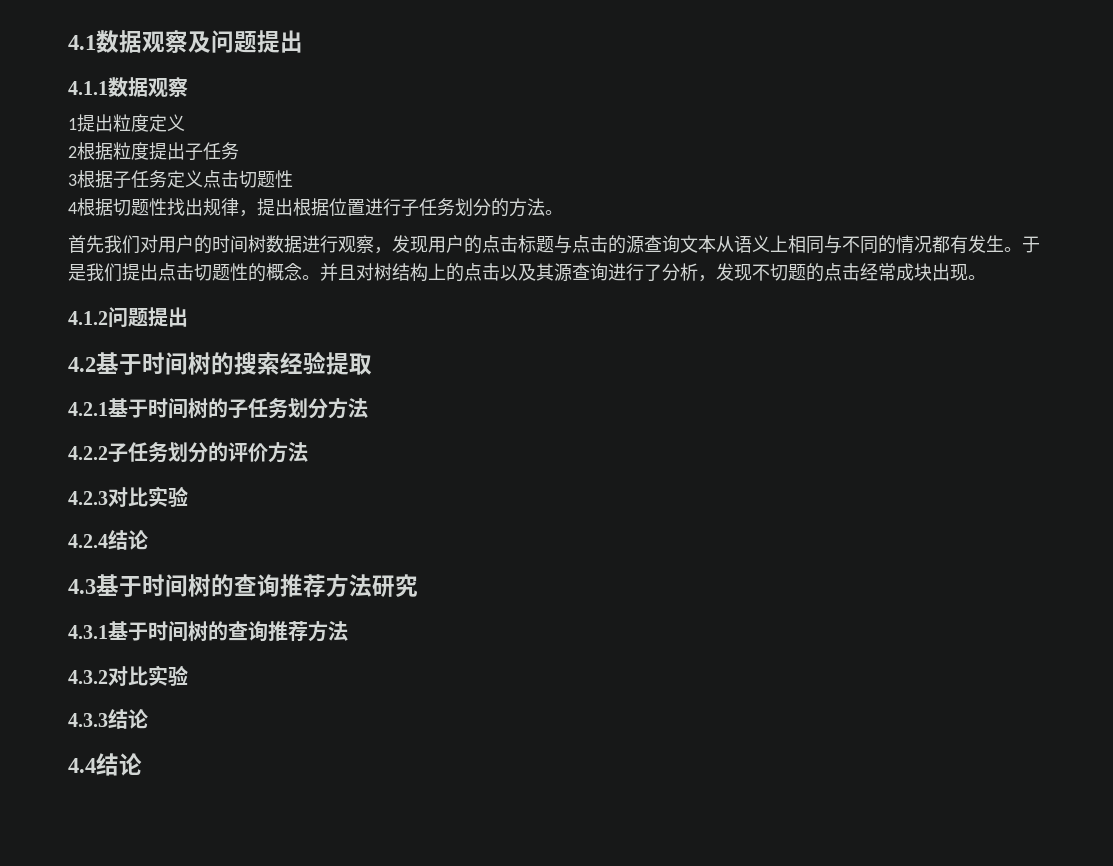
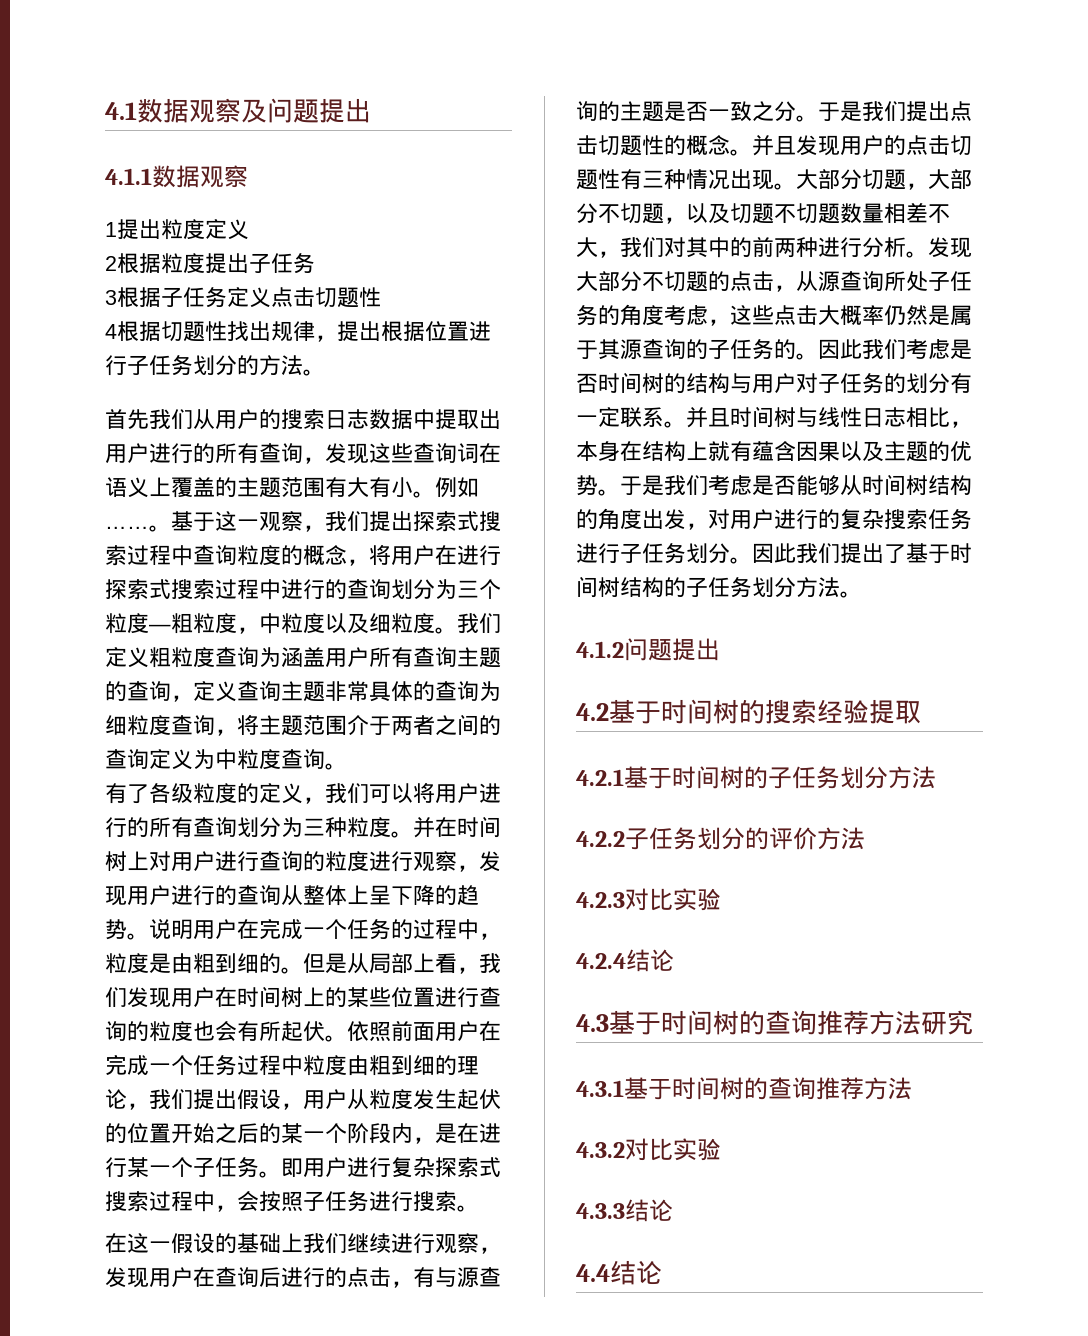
- 首先我们对用户的时间树数据进行观察，发现用户的点击标题与点击的源查询文本从语义上相同与不同的情况都有发生。
+ 首先我们从用户的搜索日志数据中提取出用户进行的所有查询，发现这些查询词在语义上覆盖的主题范围有大有小。例如……。基于这一观察，我们提出探索式搜索过程中查询粒度的概念，将用户在进行探索式搜索过程中进行的查询划分为三个粒度—粗粒度，中粒度以及细粒度。我们定义粗粒度查询为涵盖用户所有查询主题的查询，定义查询主题非常具体的查询为细粒度查询，将主题范围介于两者之间的查询定义为中粒度查询。
+ 有了各级粒度的定义，我们可以将用户进行的所有查询划分为三种粒度。并在时间树上对用户进行查询的粒度进行观察，发现用户进行的查询从整体上呈下降的趋势。说明用户在完成一个任务的过程中，粒度是由粗到细的。但是从局部上看，我们发现用户在时间树上的某些位置进行查询的粒度也会有所起伏。依照前面用户在完成一个任务过程中粒度由粗到细的理论，我们提出假设，用户从粒度发生起伏的位置开始之后的某一个阶段内，是在进行某一个子任务。即用户进行复杂探索式搜索过程中，会按照子任务进行搜索。
+ 在这一假设的基础上我们继续进行观察，发现用户在查询后进行的点击，有与源查询的主题是否一致之分。
- 并且对树结构上的点击以及其源查询进行了分析，发现不切题的点击经常成块出现。
+ 并且发现用户的点击切题性有三种情况出现。大部分切题，大部分不切题，以及切题不切题数量相差不大，我们对其中的前两种进行分析。发现大部分不切题的点击，从源查询所处子任务的角度考虑，这些点击大概率仍然是属于其源查询的子任务的。因此我们考虑是否时间树的结构与用户对子任务的划分有一定联系。并且时间树与线性日志相比，本身在结构上就有蕴含因果以及主题的优势。于是我们考虑是否能够从时间树结构的角度出发，对用户进行的复杂搜索任务进行子任务划分。因此我们提出了基于时间树结构的子任务划分方法。

